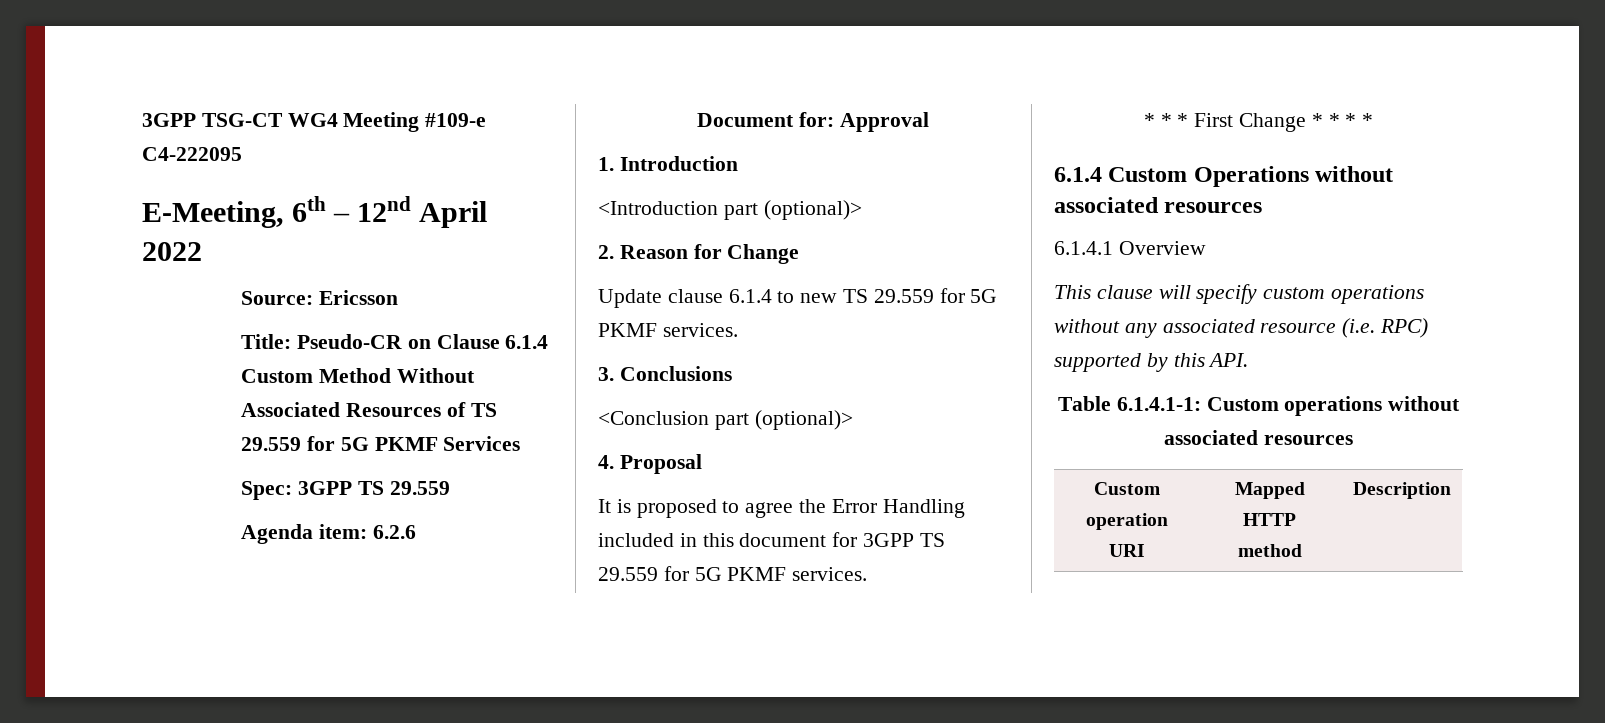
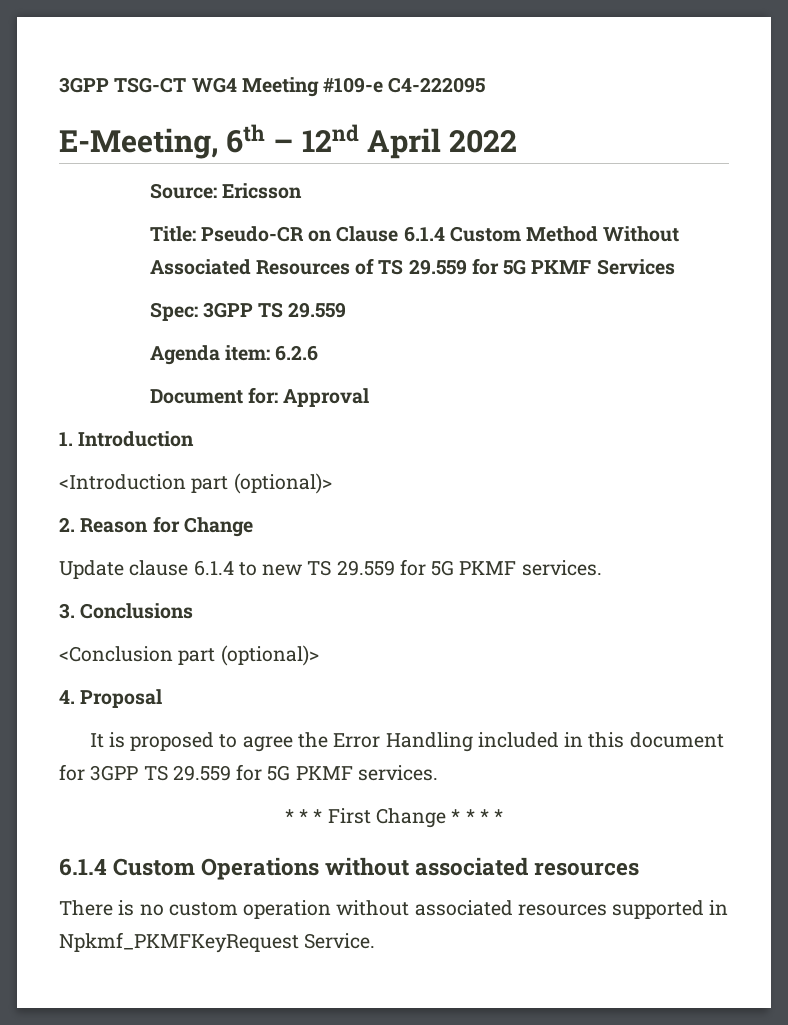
- 6.1.4.1 Overview
- This clause will specify custom operations without any associated resource (i.e. RPC) supported by this API.
- Table 6.1.4.1-1: Custom operations without associated resources
- Custom operation URI | Mapped HTTP method | Description
+ There is no custom operation without associated resources supported in Npkmf_PKMFKeyRequest Service.

